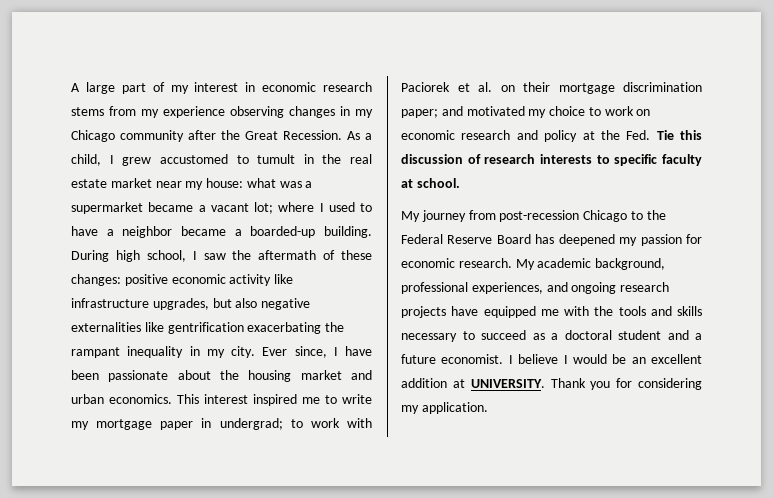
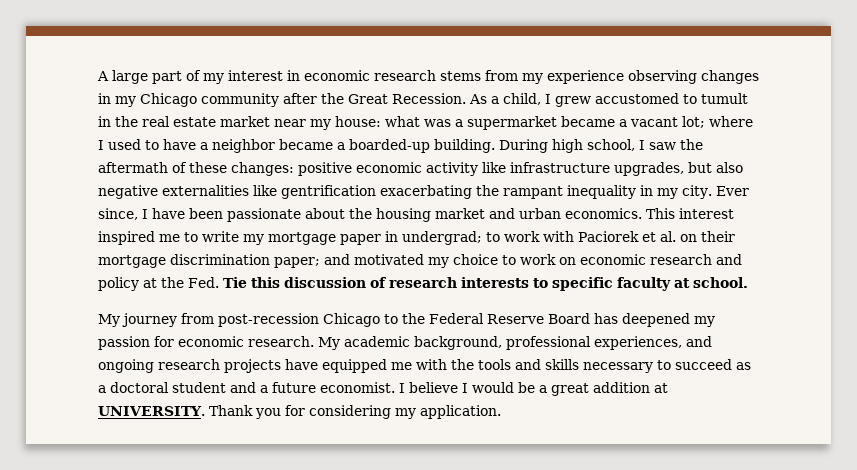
- I believe I would be an excellent addition at UNIVERSITY.
+ I believe I would be a great addition at UNIVERSITY.

